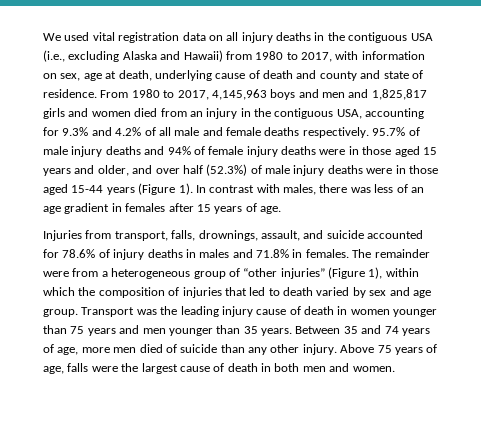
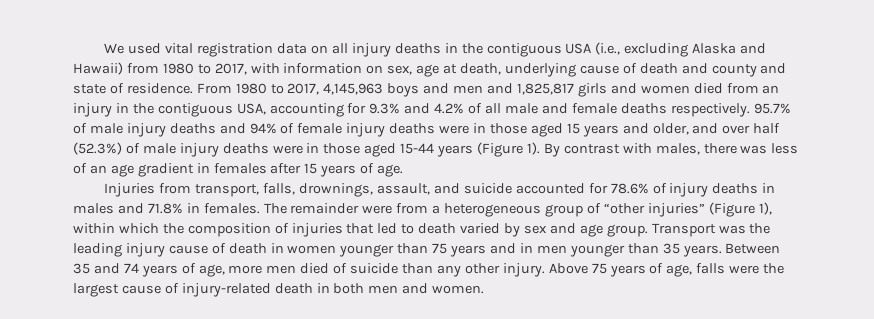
- In contrast with males, there was less of an age gradient in females after 15 years of age.
+ By contrast with males, there was less of an age gradient in females after 15 years of age.
- Transport was the leading injury cause of death in women younger than 75 years and men younger than 35 years.
+ Transport was the leading injury cause of death in women younger than 75 years and in men younger than 35 years.
- Above 75 years of age, falls were the largest cause of death in both men and women.
+ Above 75 years of age, falls were the largest cause of injury-related death in both men and women.

